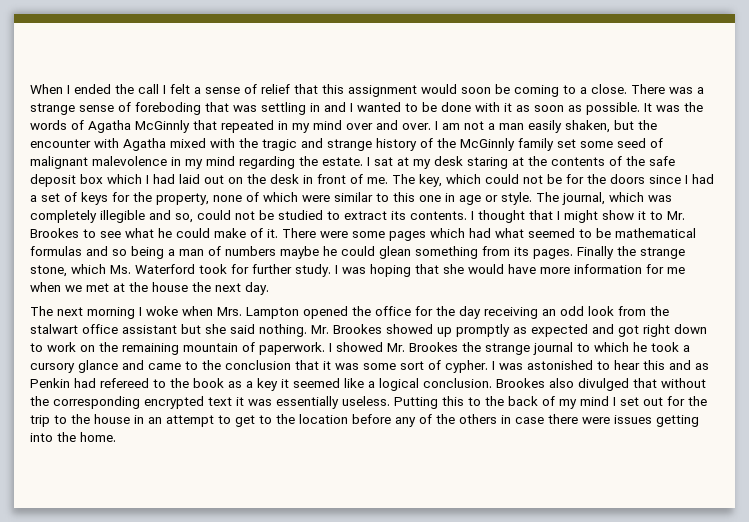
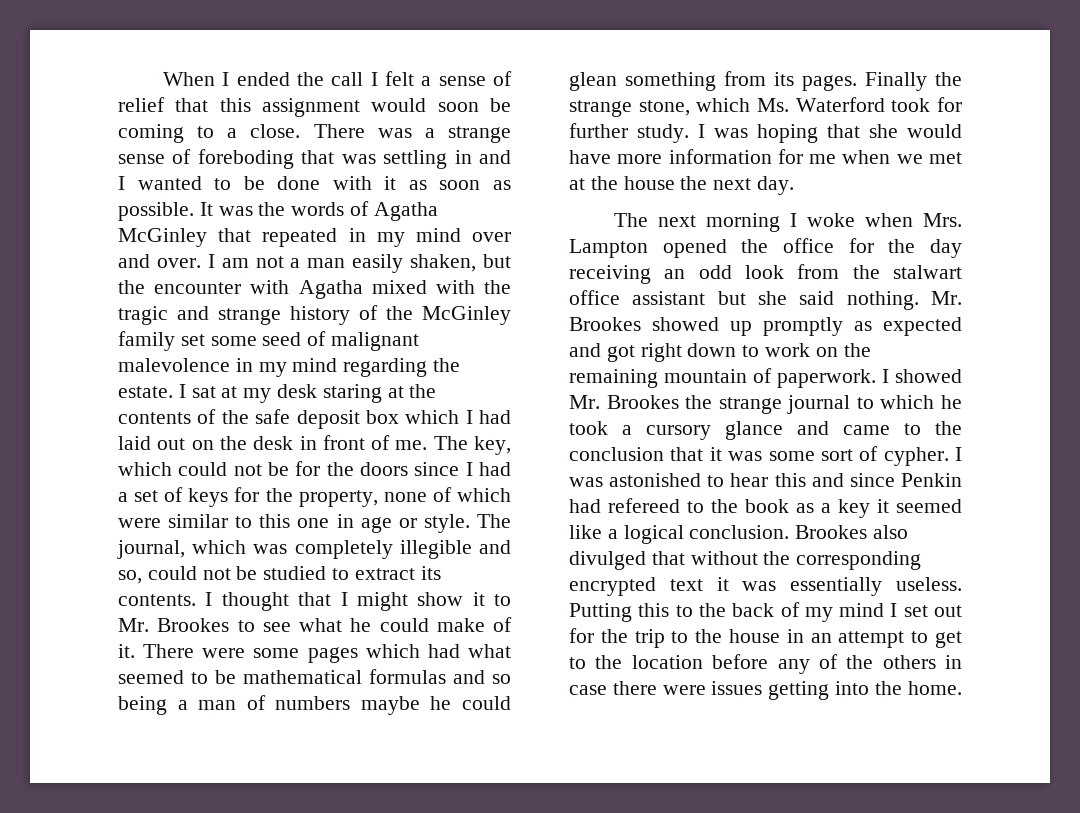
- It was the words of Agatha McGinnly that repeated in my mind over and over.
+ It was the words of Agatha McGinley that repeated in my mind over and over.
- I am not a man easily shaken, but the encounter with Agatha mixed with the tragic and strange history of the McGinnly family set some seed of malignant malevolence in my mind regarding the estate.
+ I am not a man easily shaken, but the encounter with Agatha mixed with the tragic and strange history of the McGinley family set some seed of malignant malevolence in my mind regarding the estate.
- I was astonished to hear this and as Penkin had refereed to the book as a key it seemed like a logical conclusion.
+ I was astonished to hear this and since Penkin had refereed to the book as a key it seemed like a logical conclusion.

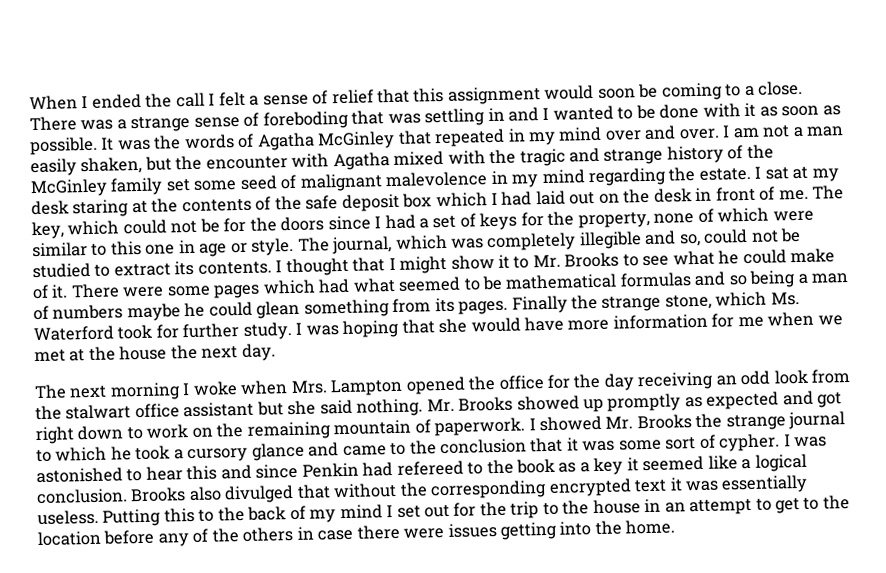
- I thought that I might show it to Mr. Brookes to see what he could make of it.
+ I thought that I might show it to Mr. Brooks to see what he could make of it.
- Mr. Brookes showed up promptly as expected and got right down to work on the remaining mountain of paperwork.
+ Mr. Brooks showed up promptly as expected and got right down to work on the remaining mountain of paperwork.
- I showed Mr. Brookes the strange journal to which he took a cursory glance and came to the conclusion that it was some sort of cypher.
+ I showed Mr. Brooks the strange journal to which he took a cursory glance and came to the conclusion that it was some sort of cypher.
- Brookes also divulged that without the corresponding encrypted text it was essentially useless.
+ Brooks also divulged that without the corresponding encrypted text it was essentially useless.

